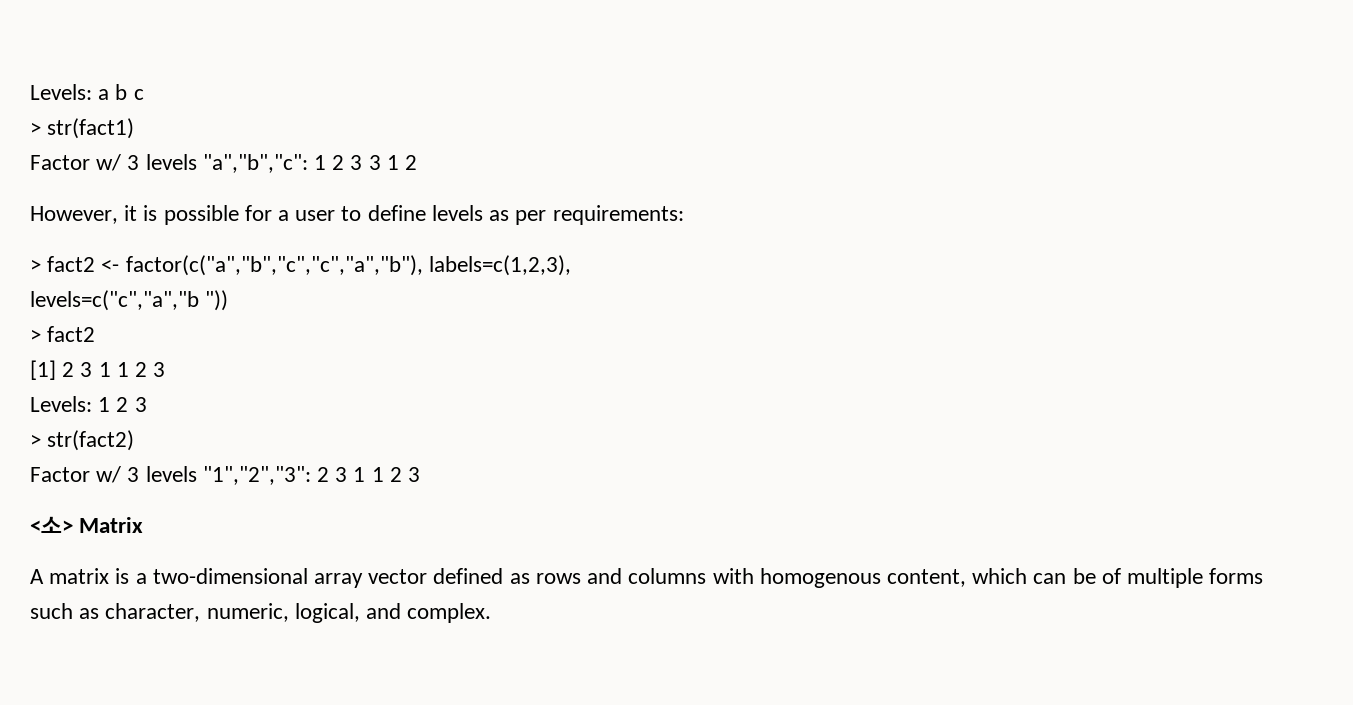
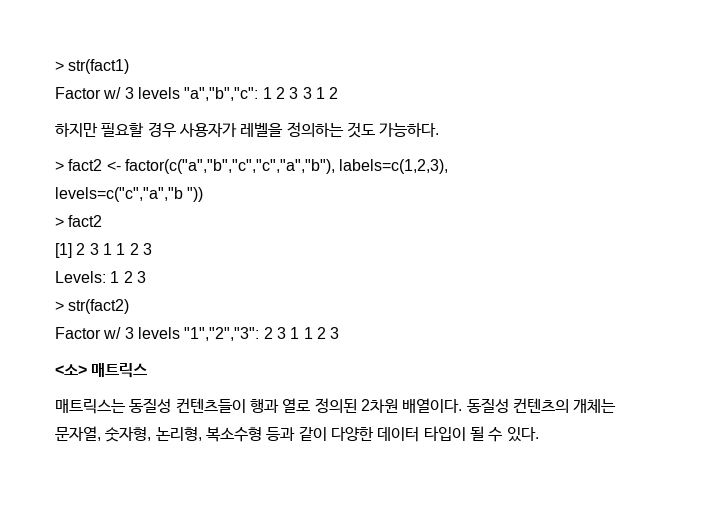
- Levels: a b c
- However, it is possible for a user to define levels as per requirements:
+ 하지만 필요할 경우 사용자가 레벨을 정의하는 것도 가능하다.
- <소> Matrix
- A matrix is a two-dimensional array vector defined as rows and columns with homogenous content, which can be of multiple forms such as character, numeric, logical, and complex.
+ <소> 매트릭스
+ 매트릭스는 동질성 컨텐츠들이 행과 열로 정의된 2차원 배열이다. 동질성 컨텐츠의 개체는 문자열, 숫자형, 논리형, 복소수형 등과 같이 다양한 데이터 타입이 될 수 있다.

